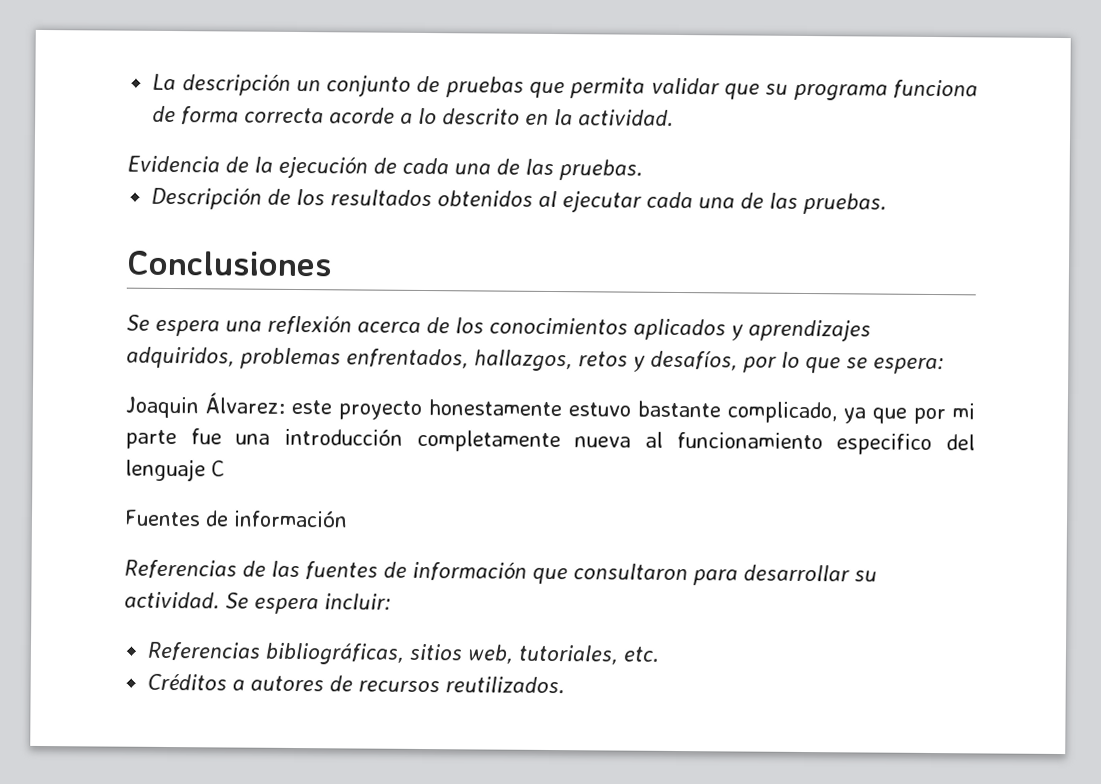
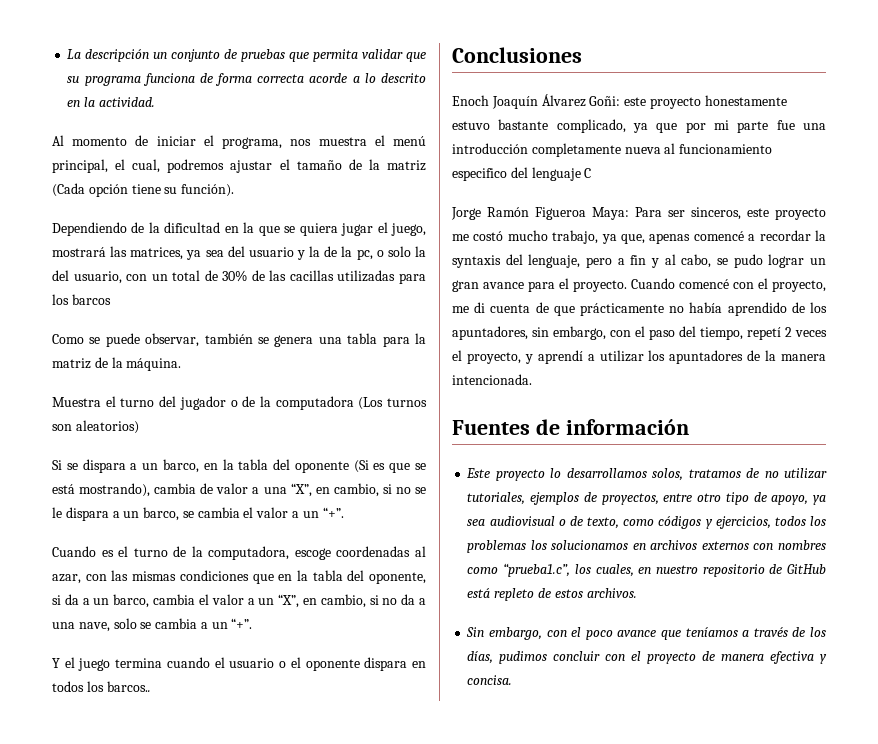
- Evidencia de la ejecución de cada una de las pruebas.
- Descripción de los resultados obtenidos al ejecutar cada una de las pruebas.
+ Al momento de iniciar el programa, nos muestra el menú principal, el cual, podremos ajustar el tamaño de la matriz (Cada opción tiene su función).
+ Dependiendo de la dificultad en la que se quiera jugar el juego, mostrará las matrices, ya sea del usuario y la de la pc, o solo la del usuario, con un total de 30% de las cacillas utilizadas para los barcos
+ Como se puede observar, también se genera una tabla para la matriz de la máquina.
+ Muestra el turno del jugador o de la computadora (Los turnos son aleatorios)
+ Si se dispara a un barco, en la tabla del oponente (Si es que se está mostrando), cambia de valor a una “X”, en cambio, si no se le dispara a un barco, se cambia el valor a un “+”.
+ Cuando es el turno de la computadora, escoge coordenadas al azar, con las mismas condiciones que en la tabla del oponente, si da a un barco, cambia el valor a un “X”, en cambio, si no da a una nave, solo se cambia a un “+”.
+ Y el juego termina cuando el usuario o el oponente dispara en todos los barcos..
  Conclusiones
- Se espera una reflexión acerca de los conocimientos aplicados y aprendizajes adquiridos, problemas enfrentados, hallazgos, retos y desafíos, por lo que se espera:
- Joaquin Álvarez: este proyecto honestamente estuvo bastante complicado, ya que por mi parte fue una introducción completamente nueva al funcionamiento especifico del lenguaje C
+ Enoch Joaquín Álvarez Goñi: este proyecto honestamente estuvo bastante complicado, ya que por mi parte fue una introducción completamente nueva al funcionamiento especifico del lenguaje C
+ Jorge Ramón Figueroa Maya: Para ser sinceros, este proyecto me costó mucho trabajo, ya que, apenas comencé a recordar la syntaxis del lenguaje, pero a fin y al cabo, se pudo lograr un gran avance para el proyecto. Cuando comencé con el proyecto, me di cuenta de que prácticamente no había aprendido de los apuntadores, sin embargo, con el paso del tiempo, repetí 2 veces el proyecto, y aprendí a utilizar los apuntadores de la manera intencionada.
  Fuentes de información
- Referencias de las fuentes de información que consultaron para desarrollar su actividad. Se espera incluir:
- Referencias bibliográficas, sitios web, tutoriales, etc.
- Créditos a autores de recursos reutilizados.
+ Este proyecto lo desarrollamos solos, tratamos de no utilizar tutoriales, ejemplos de proyectos, entre otro tipo de apoyo, ya sea audiovisual o de texto, como códigos y ejercicios, todos los problemas los solucionamos en archivos externos con nombres como “prueba1.c”, los cuales, en nuestro repositorio de GitHub está repleto de estos archivos.
+ Sin embargo, con el poco avance que teníamos a través de los días, pudimos concluir con el proyecto de manera efectiva y concisa.

